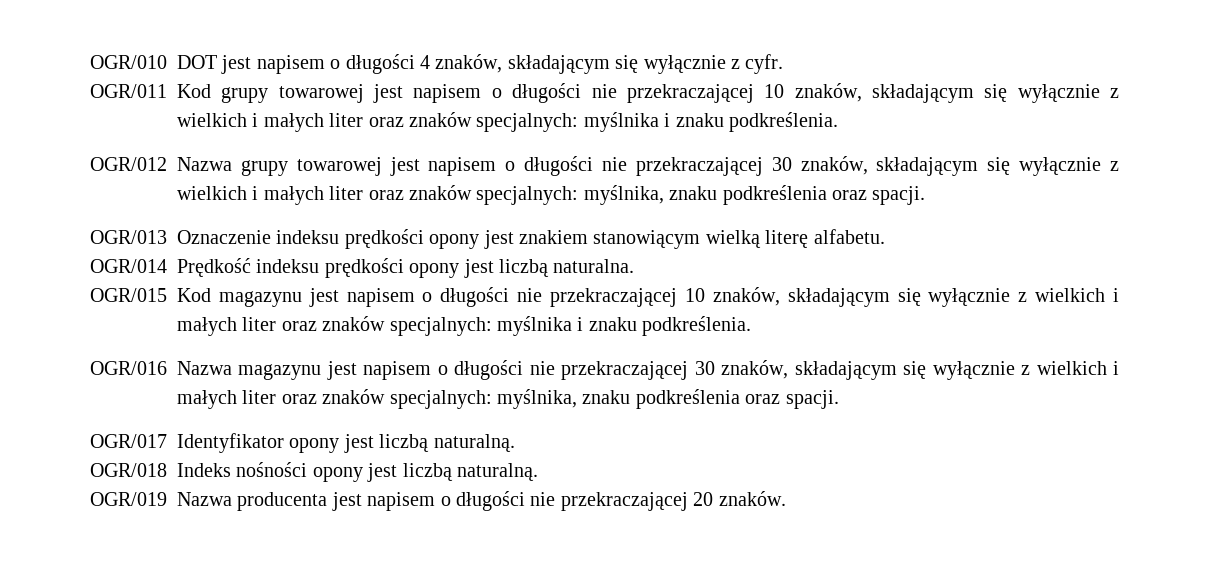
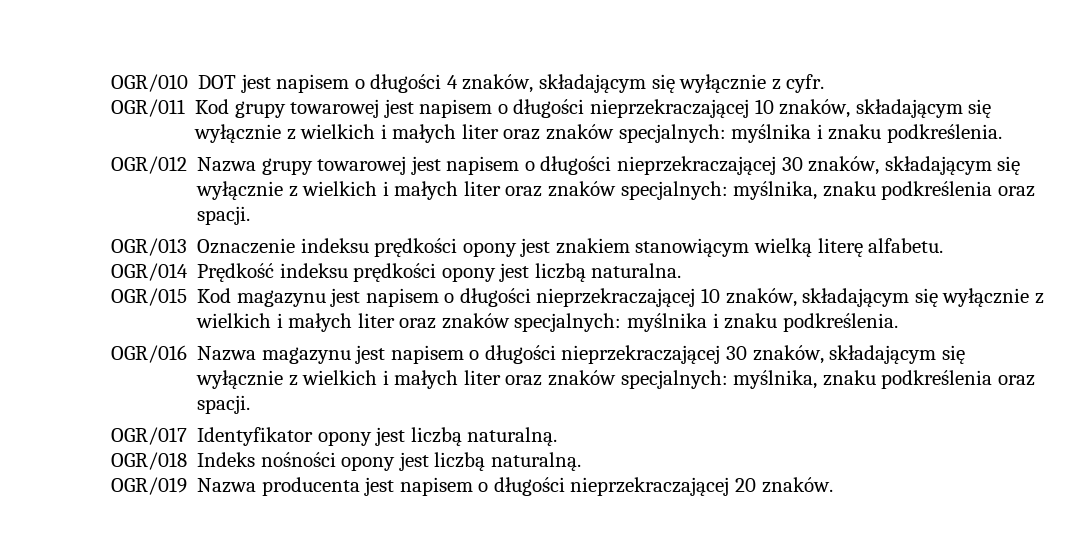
- OGR/011 Kod grupy towarowej jest napisem o długości nie przekraczającej 10 znaków, składającym się wyłącznie z wielkich i małych liter oraz znaków specjalnych: myślnika i znaku podkreślenia.
+ OGR/011 Kod grupy towarowej jest napisem o długości nieprzekraczającej 10 znaków, składającym się wyłącznie z wielkich i małych liter oraz znaków specjalnych: myślnika i znaku podkreślenia.
- OGR/012 Nazwa grupy towarowej jest napisem o długości nie przekraczającej 30 znaków, składającym się wyłącznie z wielkich i małych liter oraz znaków specjalnych: myślnika, znaku podkreślenia oraz spacji.
+ OGR/012 Nazwa grupy towarowej jest napisem o długości nieprzekraczającej 30 znaków, składającym się wyłącznie z wielkich i małych liter oraz znaków specjalnych: myślnika, znaku podkreślenia oraz spacji.
- OGR/015 Kod magazynu jest napisem o długości nie przekraczającej 10 znaków, składającym się wyłącznie z wielkich i małych liter oraz znaków specjalnych: myślnika i znaku podkreślenia.
+ OGR/015 Kod magazynu jest napisem o długości nieprzekraczającej 10 znaków, składającym się wyłącznie z wielkich i małych liter oraz znaków specjalnych: myślnika i znaku podkreślenia.
- OGR/016 Nazwa magazynu jest napisem o długości nie przekraczającej 30 znaków, składającym się wyłącznie z wielkich i małych liter oraz znaków specjalnych: myślnika, znaku podkreślenia oraz spacji.
+ OGR/016 Nazwa magazynu jest napisem o długości nieprzekraczającej 30 znaków, składającym się wyłącznie z wielkich i małych liter oraz znaków specjalnych: myślnika, znaku podkreślenia oraz spacji.
- OGR/019 Nazwa producenta jest napisem o długości nie przekraczającej 20 znaków.
+ OGR/019 Nazwa producenta jest napisem o długości nieprzekraczającej 20 znaków.

